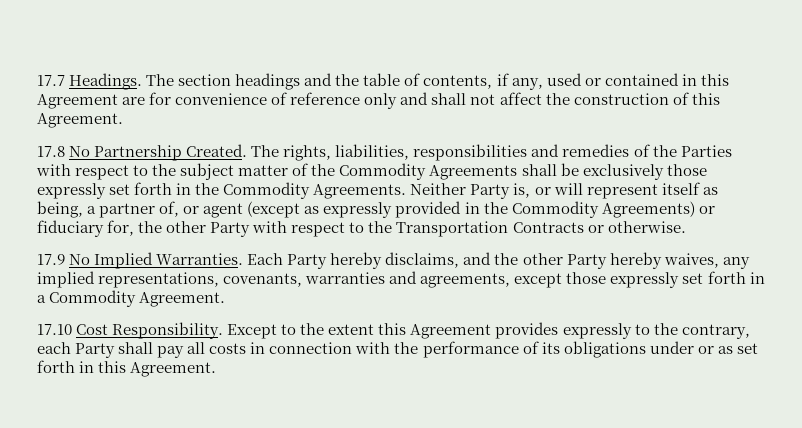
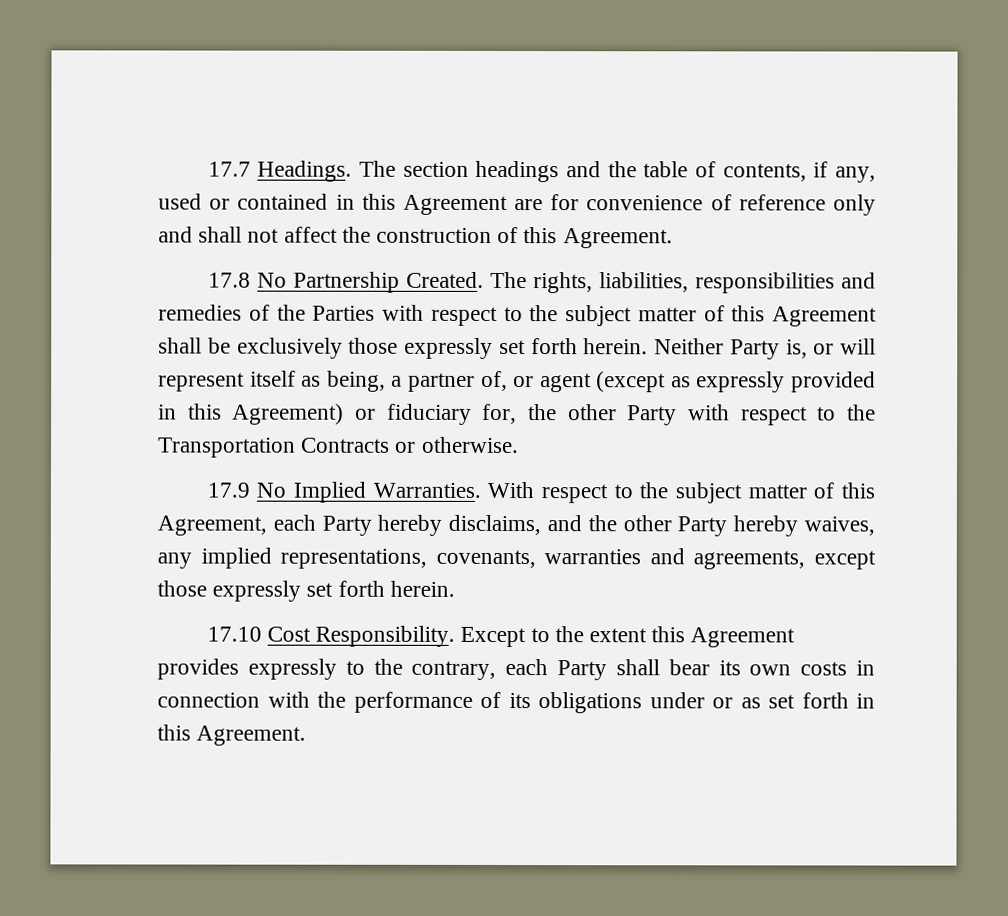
- The rights, liabilities, responsibilities and remedies of the Parties with respect to the subject matter of the Commodity Agreements shall be exclusively those expressly set forth in the Commodity Agreements.
+ The rights, liabilities, responsibilities and remedies of the Parties with respect to the subject matter of this Agreement shall be exclusively those expressly set forth herein.
- Neither Party is, or will represent itself as being, a partner of, or agent (except as expressly provided in the Commodity Agreements) or fiduciary for, the other Party with respect to the Transportation Contracts or otherwise.
+ Neither Party is, or will represent itself as being, a partner of, or agent (except as expressly provided in this Agreement) or fiduciary for, the other Party with respect to the Transportation Contracts or otherwise.
- Each Party hereby disclaims, and the other Party hereby waives, any implied representations, covenants, warranties and agreements, except those expressly set forth in a Commodity Agreement.
+ With respect to the subject matter of this Agreement, each Party hereby disclaims, and the other Party hereby waives, any implied representations, covenants, warranties and agreements, except those expressly set forth herein.
- Except to the extent this Agreement provides expressly to the contrary, each Party shall pay all costs in connection with the performance of its obligations under or as set forth in this Agreement.
+ Except to the extent this Agreement provides expressly to the contrary, each Party shall bear its own costs in connection with the performance of its obligations under or as set forth in this Agreement.

